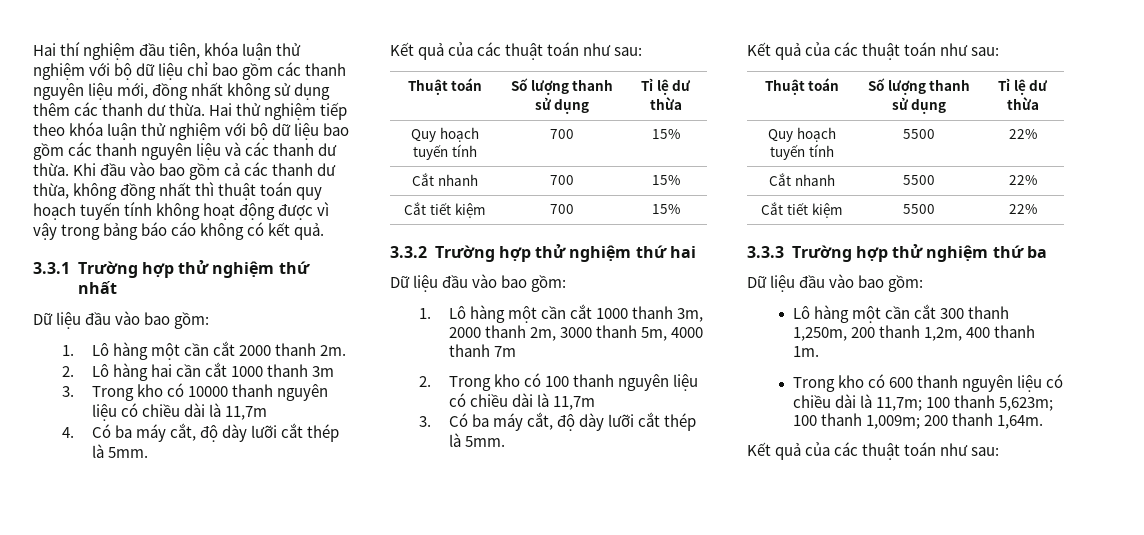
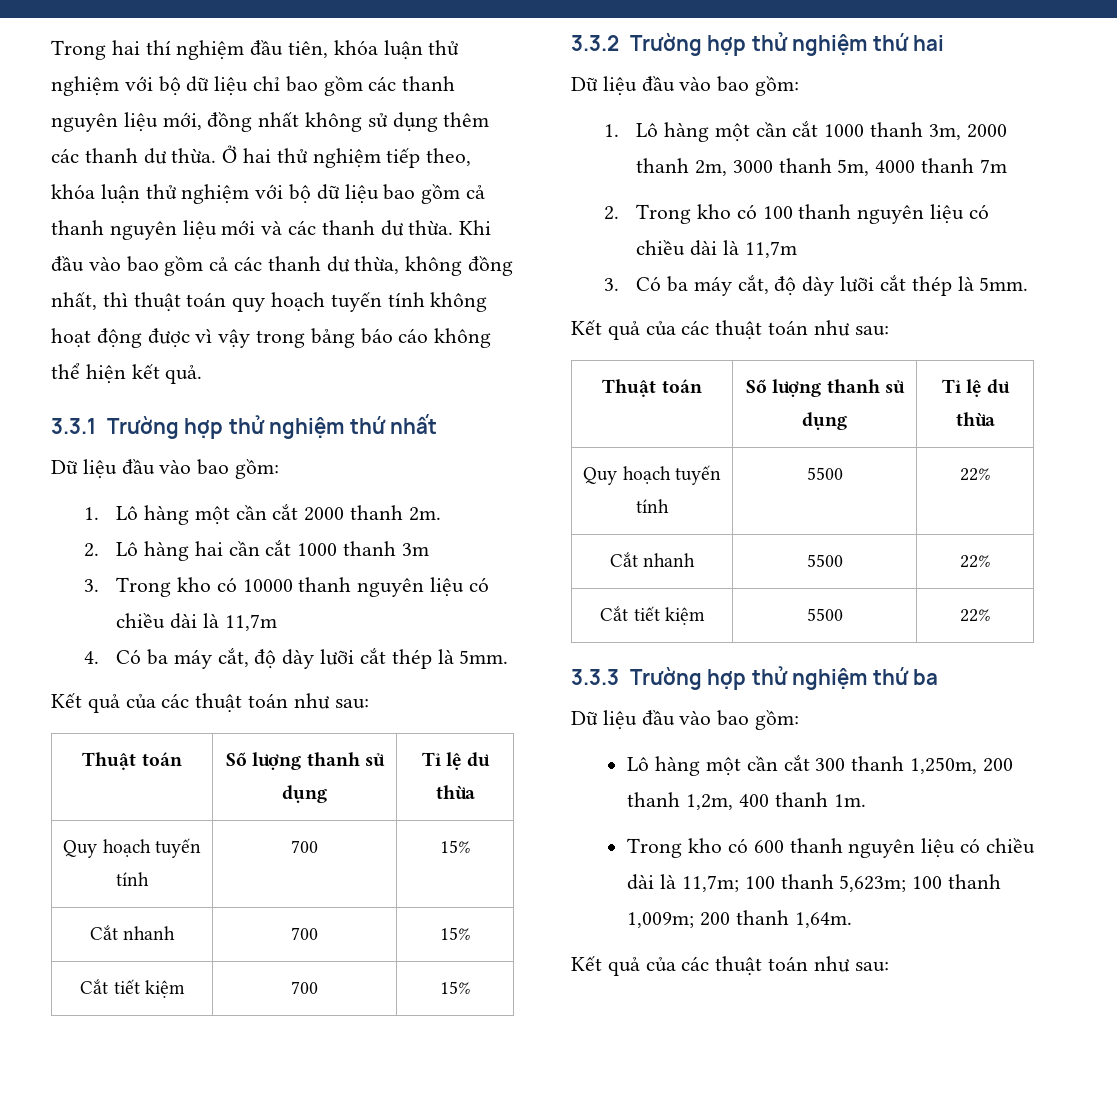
- Hai thí nghiệm đầu tiên, khóa luận thử nghiệm với bộ dữ liệu chỉ bao gồm các thanh nguyên liệu mới, đồng nhất không sử dụng thêm các thanh dư thừa.
+ Trong hai thí nghiệm đầu tiên, khóa luận thử nghiệm với bộ dữ liệu chỉ bao gồm các thanh nguyên liệu mới, đồng nhất không sử dụng thêm các thanh dư thừa.
- Hai thử nghiệm tiếp theo khóa luận thử nghiệm với bộ dữ liệu bao gồm các thanh nguyên liệu và các thanh dư thừa.
+ Ở hai thử nghiệm tiếp theo, khóa luận thử nghiệm với bộ dữ liệu bao gồm cả thanh nguyên liệu mới và các thanh dư thừa.
- Khi đầu vào bao gồm cả các thanh dư thừa, không đồng nhất thì thuật toán quy hoạch tuyến tính không hoạt động được vì vậy trong bảng báo cáo không có kết quả.
+ Khi đầu vào bao gồm cả các thanh dư thừa, không đồng nhất, thì thuật toán quy hoạch tuyến tính không hoạt động được vì vậy trong bảng báo cáo không thể hiện kết quả.

